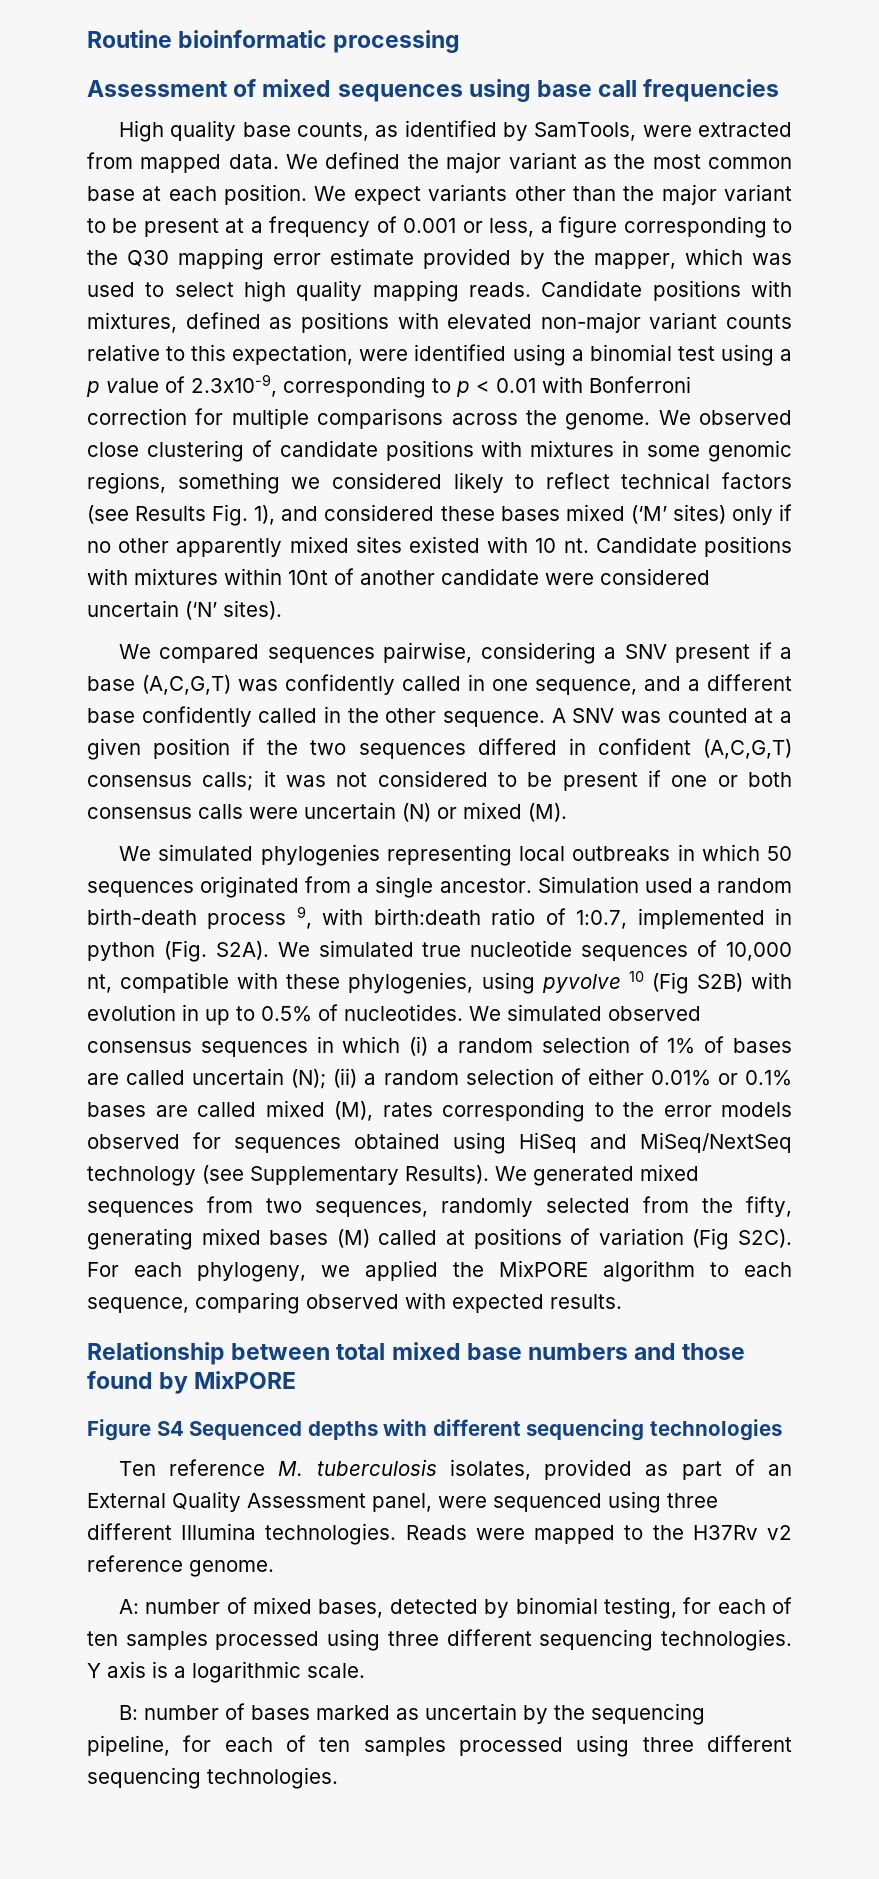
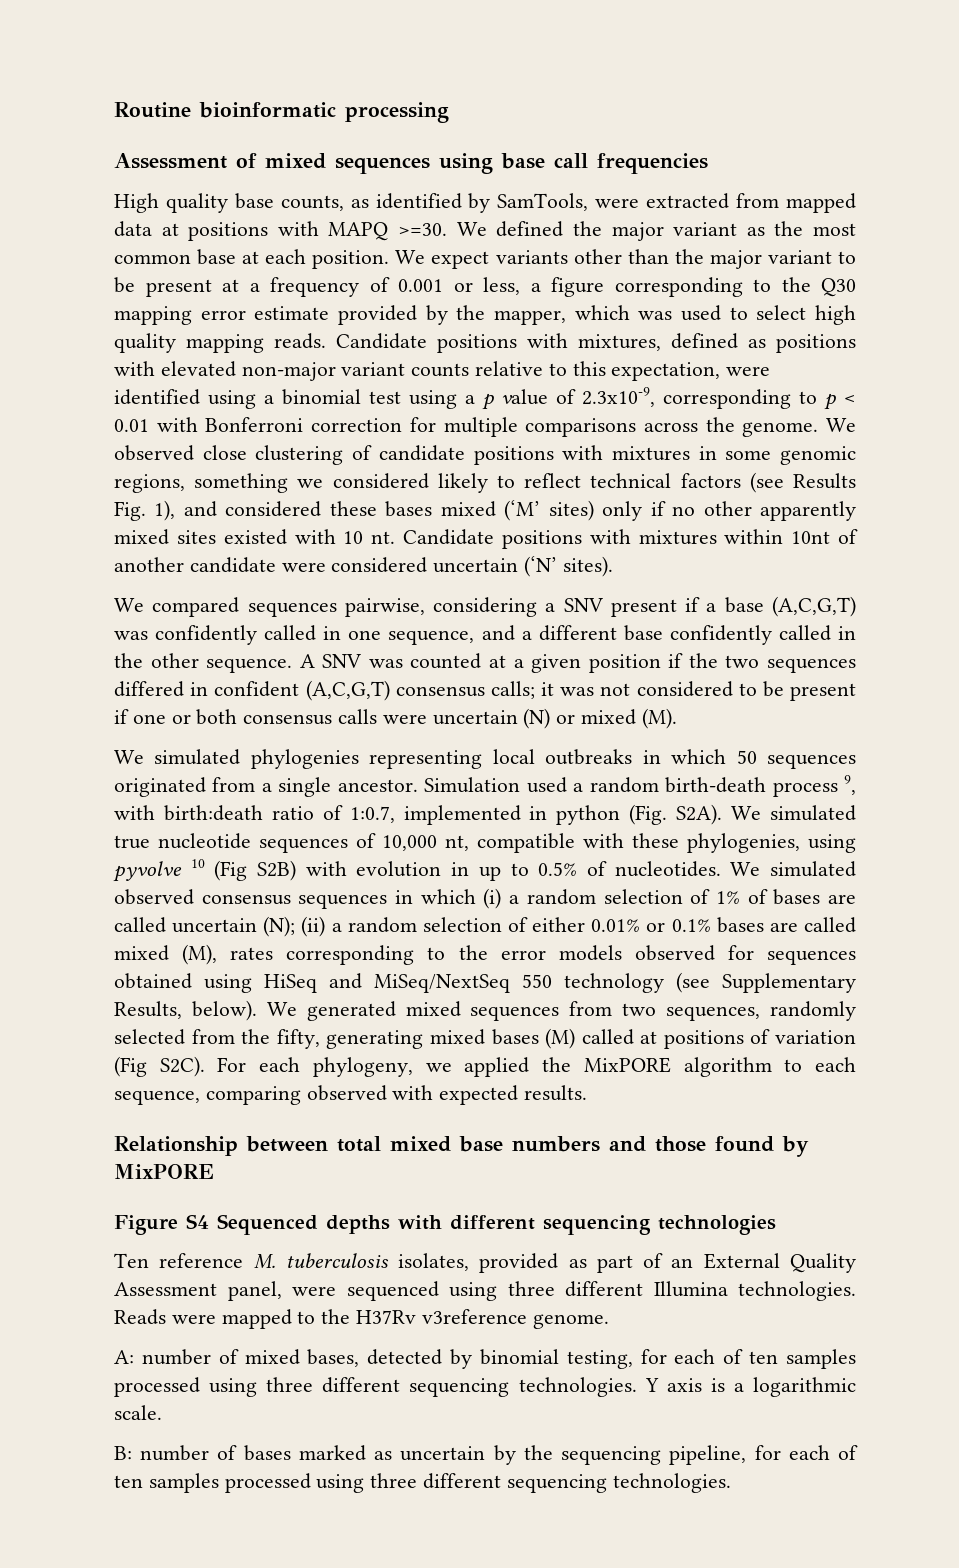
- High quality base counts, as identified by SamTools, were extracted from mapped data.
+ High quality base counts, as identified by SamTools, were extracted from mapped data at positions with MAPQ >=30.
- We simulated observed consensus sequences in which (i) a random selection of 1% of bases are called uncertain (N); (ii) a random selection of either 0.01% or 0.1% bases are called mixed (M), rates corresponding to the error models observed for sequences obtained using HiSeq and MiSeq/NextSeq technology (see Supplementary Results).
+ We simulated observed consensus sequences in which (i) a random selection of 1% of bases are called uncertain (N); (ii) a random selection of either 0.01% or 0.1% bases are called mixed (M), rates corresponding to the error models observed for sequences obtained using HiSeq and MiSeq/NextSeq 550 technology (see Supplementary Results, below).
- Reads were mapped to the H37Rv v2 reference genome.
+ Reads were mapped to the H37Rv v3reference genome.

